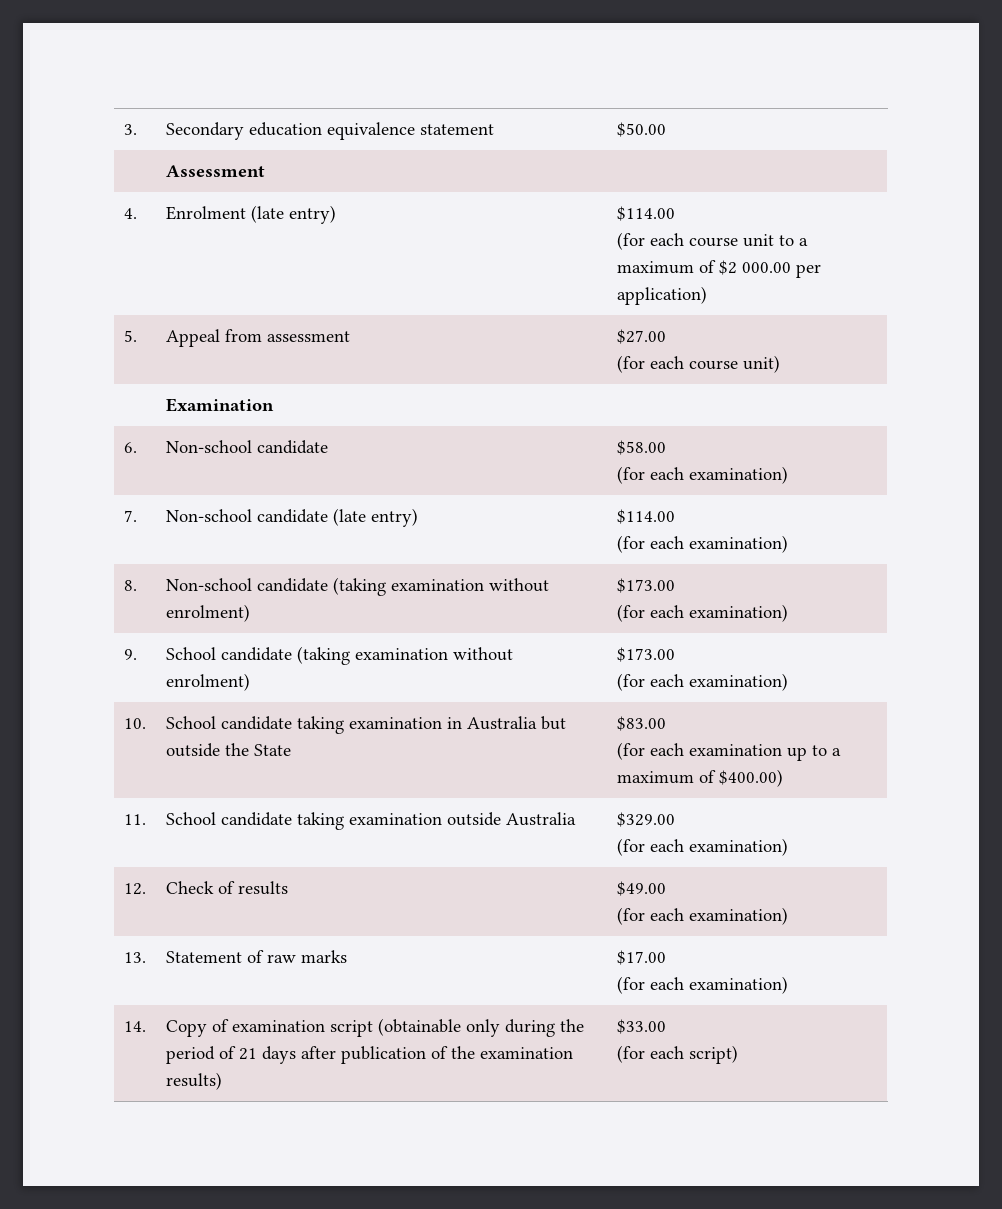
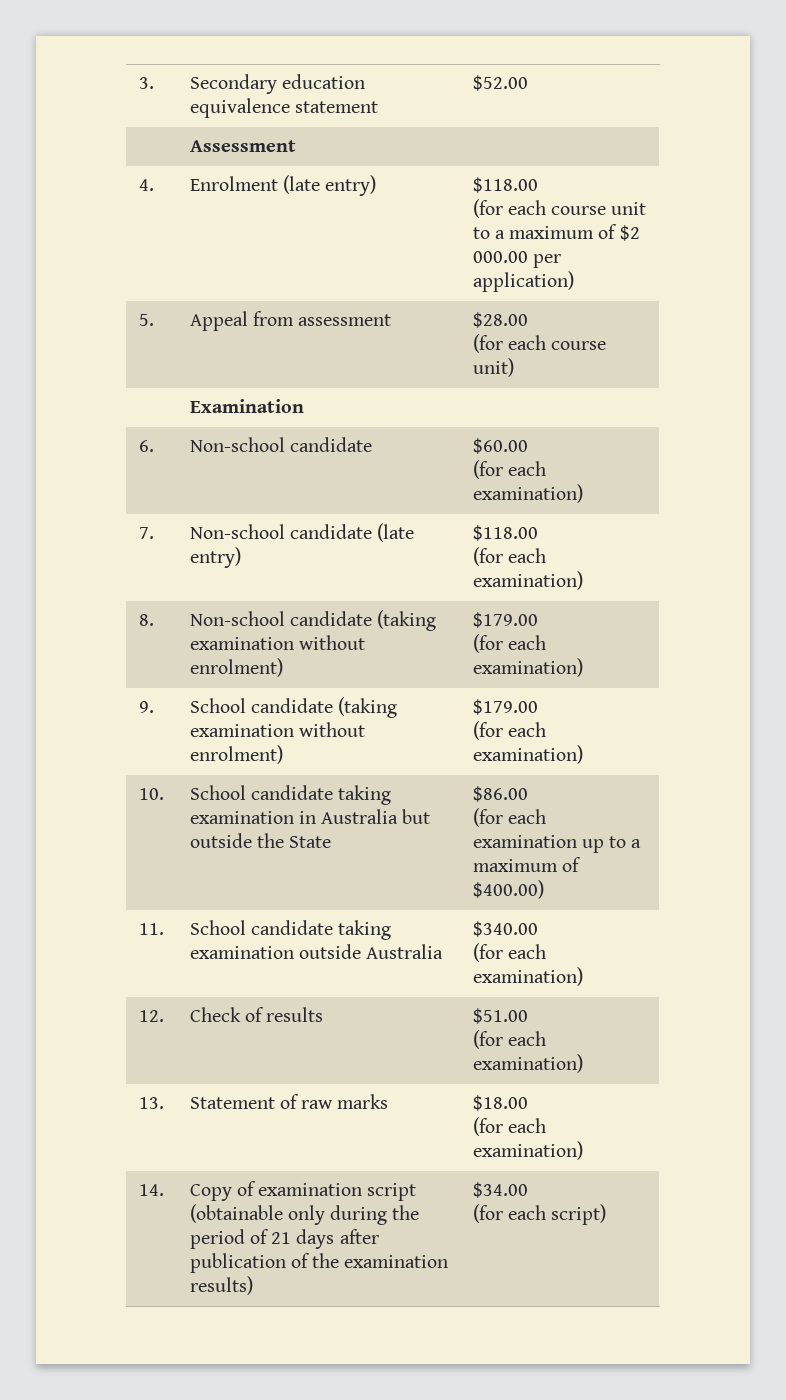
- 3. | Secondary education equivalence statement | $50.00
+ 3. | Secondary education equivalence statement | $52.00
- 4. | Enrolment (late entry) | $114.00
+ 4. | Enrolment (late entry) | $118.00
- 5. | Appeal from assessment | $27.00
+ 5. | Appeal from assessment | $28.00
- 6. | Non-school candidate | $58.00
+ 6. | Non-school candidate | $60.00
- 7. | Non-school candidate (late entry) | $114.00
+ 7. | Non-school candidate (late entry) | $118.00
- 8. | Non-school candidate (taking examination without enrolment) | $173.00
+ 8. | Non-school candidate (taking examination without enrolment) | $179.00
- 9. | School candidate (taking examination without enrolment) | $173.00
+ 9. | School candidate (taking examination without enrolment) | $179.00
- 10. | School candidate taking examination in Australia but outside the State | $83.00
+ 10. | School candidate taking examination in Australia but outside the State | $86.00
- 11. | School candidate taking examination outside Australia | $329.00
+ 11. | School candidate taking examination outside Australia | $340.00
- 12. | Check of results | $49.00
+ 12. | Check of results | $51.00
- 13. | Statement of raw marks | $17.00
+ 13. | Statement of raw marks | $18.00
- 14. | Copy of examination script (obtainable only during the period of 21 days after publication of the examination results) | $33.00
+ 14. | Copy of examination script (obtainable only during the period of 21 days after publication of the examination results) | $34.00

